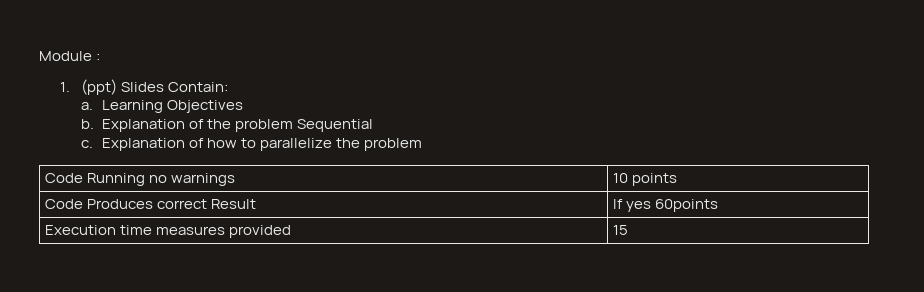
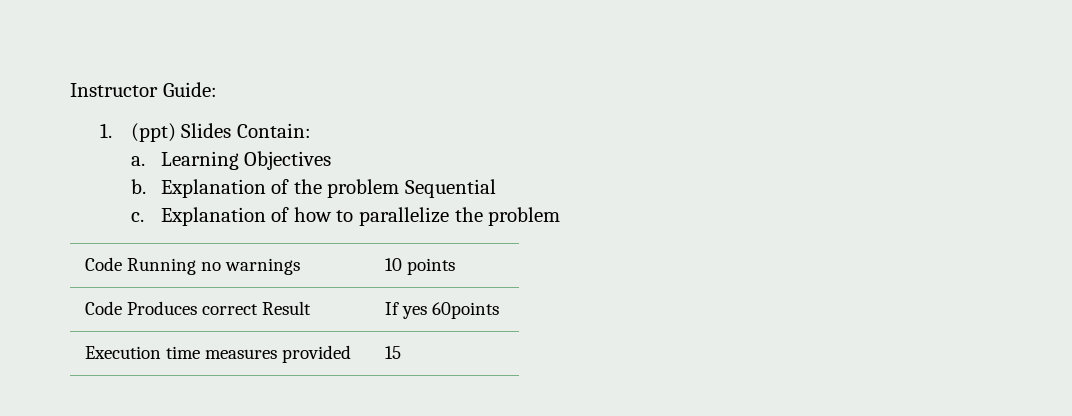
- Module :
+ Instructor Guide:

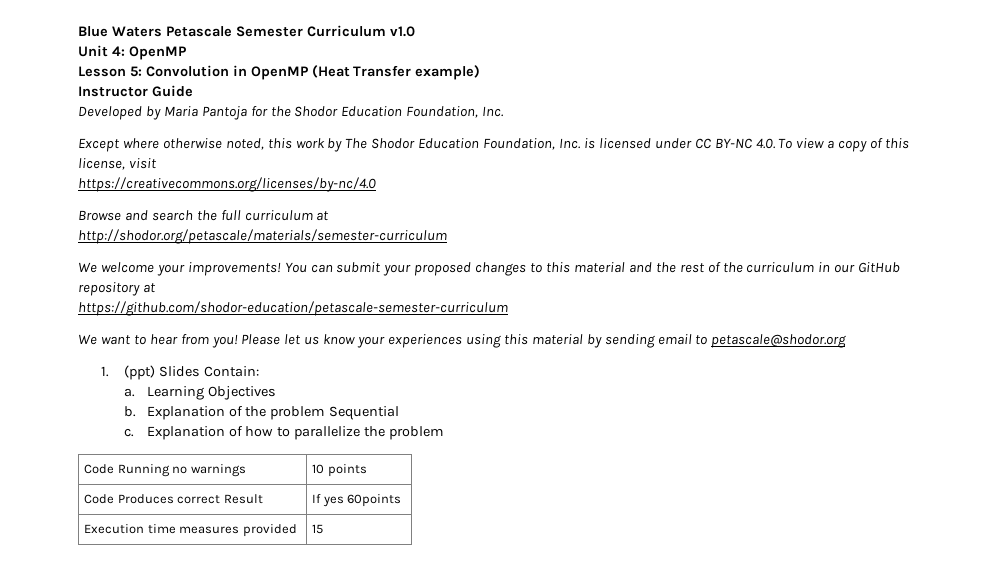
- Instructor Guide:
+ Blue Waters Petascale Semester Curriculum v1.0
+ Unit 4: OpenMP
+ Lesson 5: Convolution in OpenMP (Heat Transfer example)
+ Instructor Guide
+ Developed by Maria Pantoja for the Shodor Education Foundation, Inc.
+ Except where otherwise noted, this work by The Shodor Education Foundation, Inc. is licensed under CC BY-NC 4.0. To view a copy of this license, visit
+ https://creativecommons.org/licenses/by-nc/4.0
+ Browse and search the full curriculum at
+ http://shodor.org/petascale/materials/semester-curriculum
+ We welcome your improvements! You can submit your proposed changes to this material and the rest of the curriculum in our GitHub repository at
+ https://github.com/shodor-education/petascale-semester-curriculum
+ We want to hear from you! Please let us know your experiences using this material by sending email to petascale@shodor.org

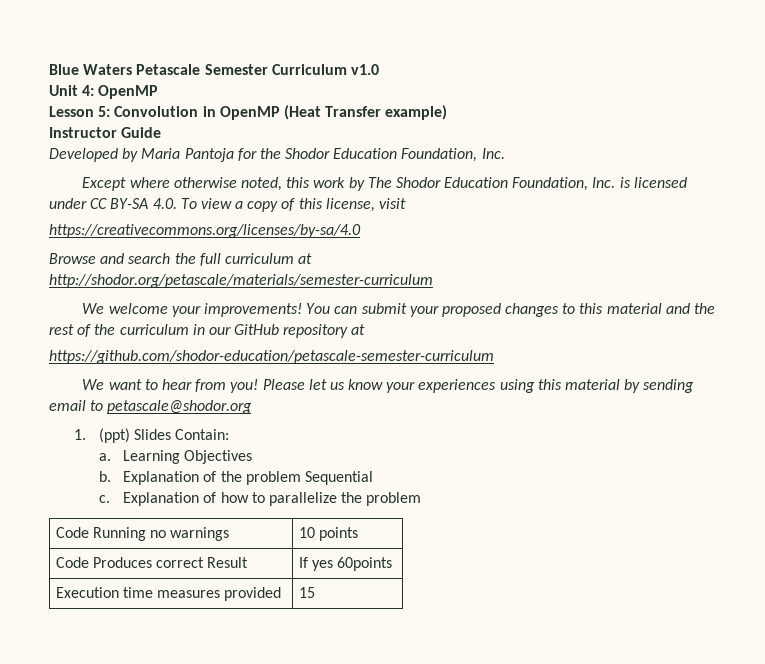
- Except where otherwise noted, this work by The Shodor Education Foundation, Inc. is licensed under CC BY-NC 4.0. To view a copy of this license, visit
+ Except where otherwise noted, this work by The Shodor Education Foundation, Inc. is licensed under CC BY-SA 4.0. To view a copy of this license, visit
- https://creativecommons.org/licenses/by-nc/4.0
+ https://creativecommons.org/licenses/by-sa/4.0

